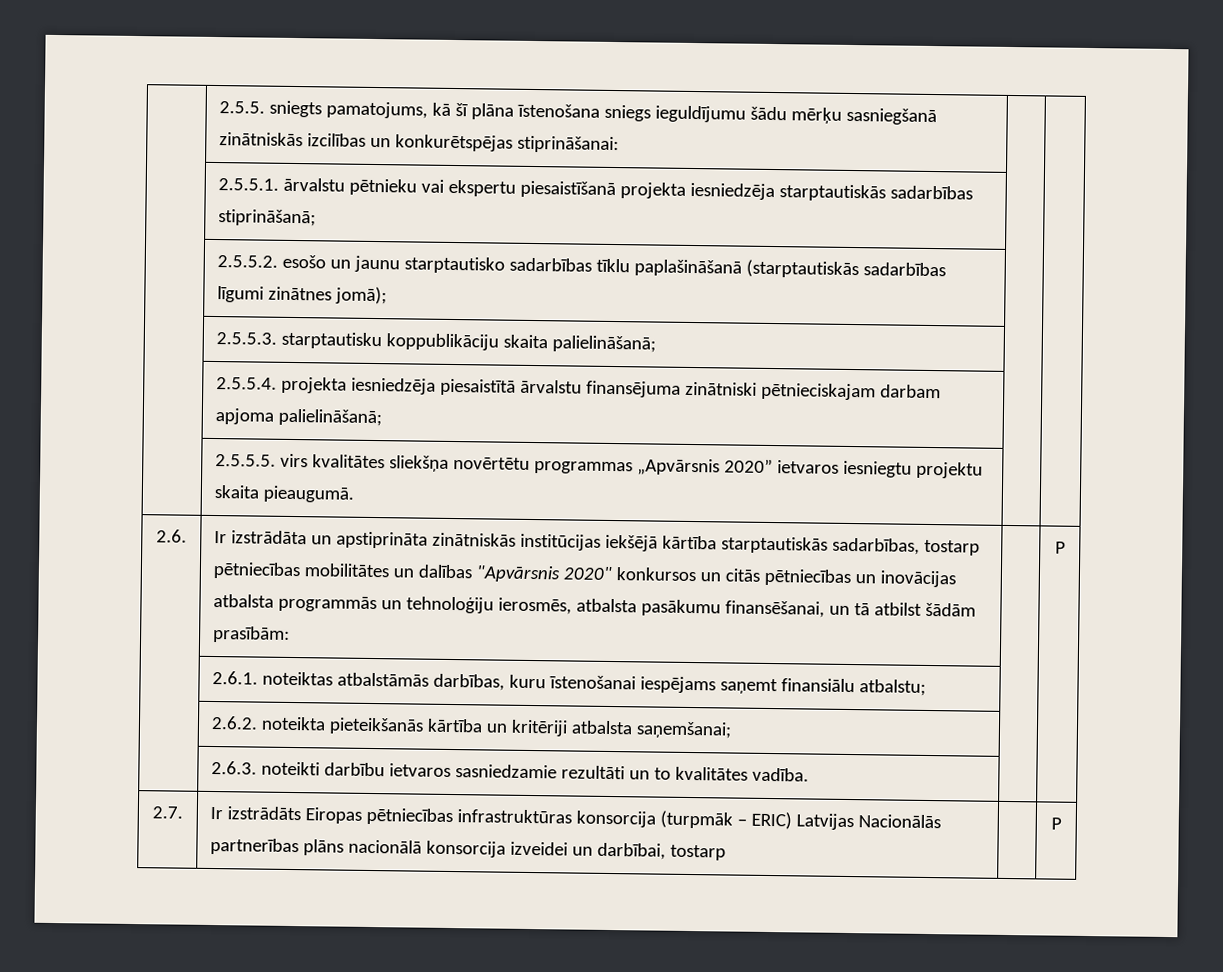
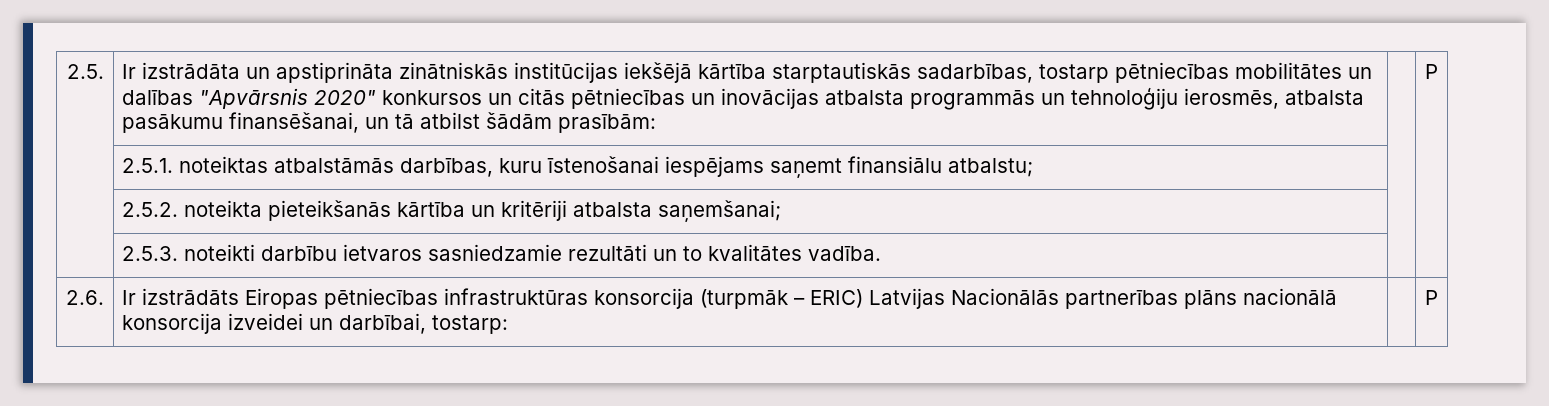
- | 2.5.5. sniegts pamatojums, kā šī plāna īstenošana sniegs ieguldījumu šādu mērķu sasniegšanā zinātniskās izcilības un konkurētspējas stiprināšanai: | |
- | 2.5.5.1. ārvalstu pētnieku vai ekspertu piesaistīšanā projekta iesniedzēja starptautiskās sadarbības stiprināšanā; | |
- | 2.5.5.2. esošo un jaunu starptautisko sadarbības tīklu paplašināšanā (starptautiskās sadarbības līgumi zinātnes jomā); | |
- | 2.5.5.3. starptautisku koppublikāciju skaita palielināšanā; | |
- | 2.5.5.4. projekta iesniedzēja piesaistītā ārvalstu finansējuma zinātniski pētnieciskajam darbam apjoma palielināšanā; | |
- | 2.5.5.5. virs kvalitātes sliekšņa novērtētu programmas „Apvārsnis 2020” ietvaros iesniegtu projektu skaita pieaugumā. | |
- 2.6. | Ir izstrādāta un apstiprināta zinātniskās institūcijas iekšējā kārtība starptautiskās sadarbības, tostarp pētniecības mobilitātes un dalības "Apvārsnis 2020" konkursos un citās pētniecības un inovācijas atbalsta programmās un tehnoloģiju ierosmēs, atbalsta pasākumu finansēšanai, un tā atbilst šādām prasībām: | | P
+ 2.5. | Ir izstrādāta un apstiprināta zinātniskās institūcijas iekšējā kārtība starptautiskās sadarbības, tostarp pētniecības mobilitātes un dalības "Apvārsnis 2020" konkursos un citās pētniecības un inovācijas atbalsta programmās un tehnoloģiju ierosmēs, atbalsta pasākumu finansēšanai, un tā atbilst šādām prasībām: | | P
- | 2.6.1. noteiktas atbalstāmās darbības, kuru īstenošanai iespējams saņemt finansiālu atbalstu; | |
+ | 2.5.1. noteiktas atbalstāmās darbības, kuru īstenošanai iespējams saņemt finansiālu atbalstu; | |
- | 2.6.2. noteikta pieteikšanās kārtība un kritēriji atbalsta saņemšanai; | |
+ | 2.5.2. noteikta pieteikšanās kārtība un kritēriji atbalsta saņemšanai; | |
- | 2.6.3. noteikti darbību ietvaros sasniedzamie rezultāti un to kvalitātes vadība. | |
+ | 2.5.3. noteikti darbību ietvaros sasniedzamie rezultāti un to kvalitātes vadība. | |
- 2.7. | Ir izstrādāts Eiropas pētniecības infrastruktūras konsorcija (turpmāk – ERIC) Latvijas Nacionālās partnerības plāns nacionālā konsorcija izveidei un darbībai, tostarp | | P
+ 2.6. | Ir izstrādāts Eiropas pētniecības infrastruktūras konsorcija (turpmāk – ERIC) Latvijas Nacionālās partnerības plāns nacionālā konsorcija izveidei un darbībai, tostarp: | | P

